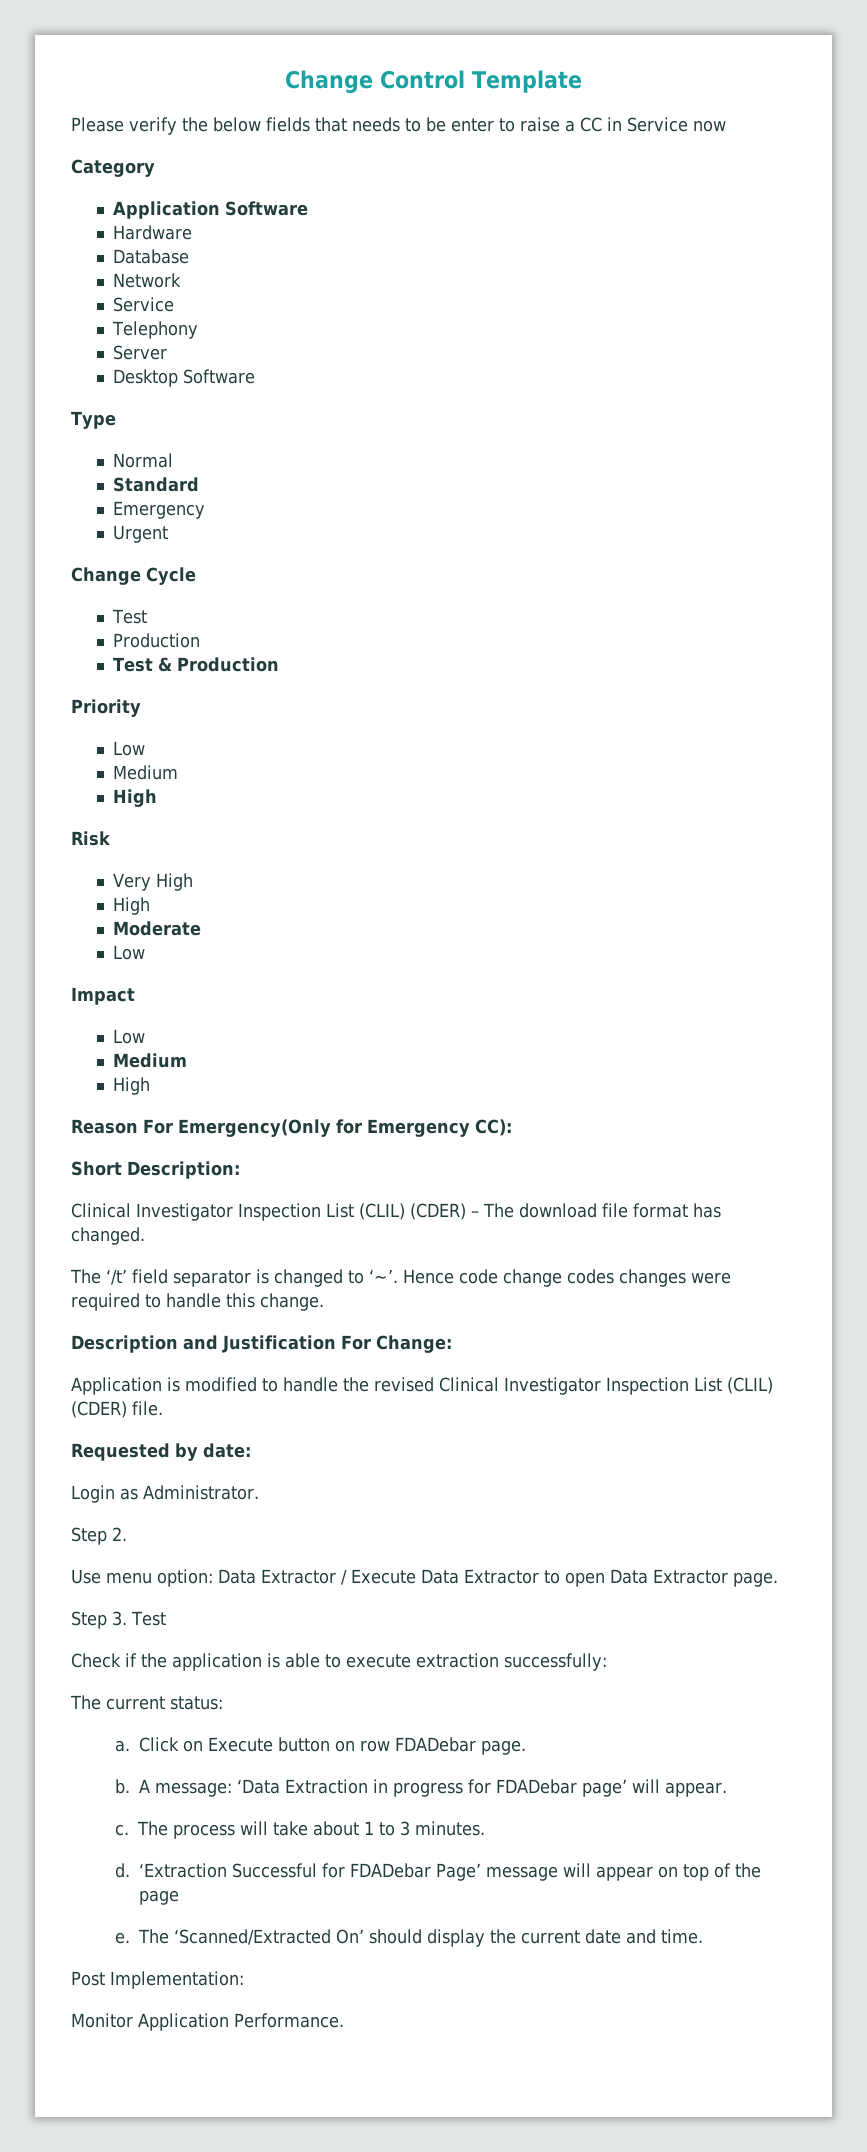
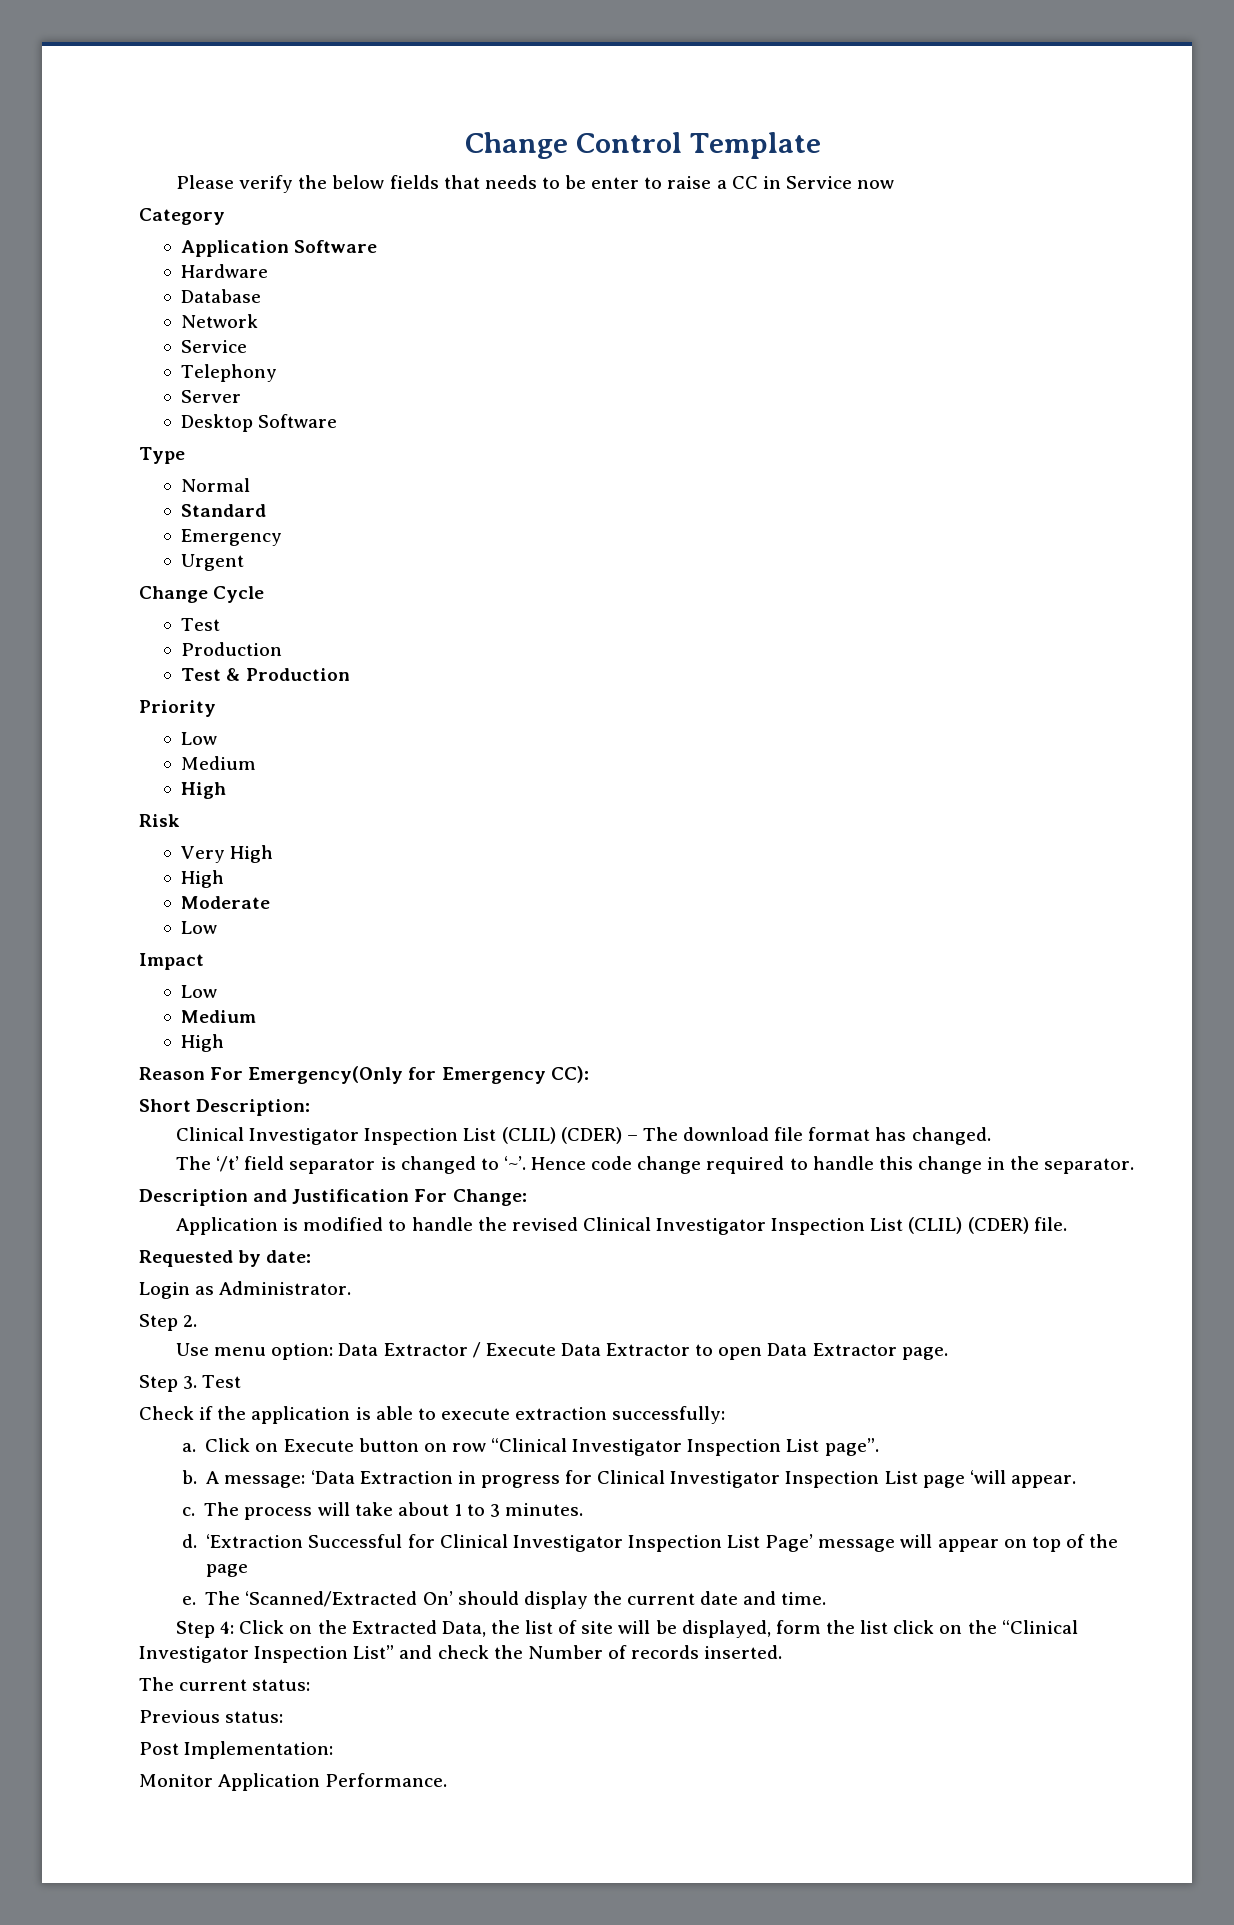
- Hence code change codes changes were required to handle this change.
+ Hence code change required to handle this change in the separator.
- The current status:
- Click on Execute button on row FDADebar page.
+ Click on Execute button on row “Clinical Investigator Inspection List page”.
- A message: ‘Data Extraction in progress for FDADebar page’ will appear.
+ A message: ‘Data Extraction in progress for Clinical Investigator Inspection List page ‘will appear.
- ‘Extraction Successful for FDADebar Page’ message will appear on top of the page
+ ‘Extraction Successful for Clinical Investigator Inspection List Page’ message will appear on top of the page
+ Step 4: Click on the Extracted Data, the list of site will be displayed, form the list click on the “Clinical Investigator Inspection List” and check the Number of records inserted.
+ The current status:
+ Previous status:

